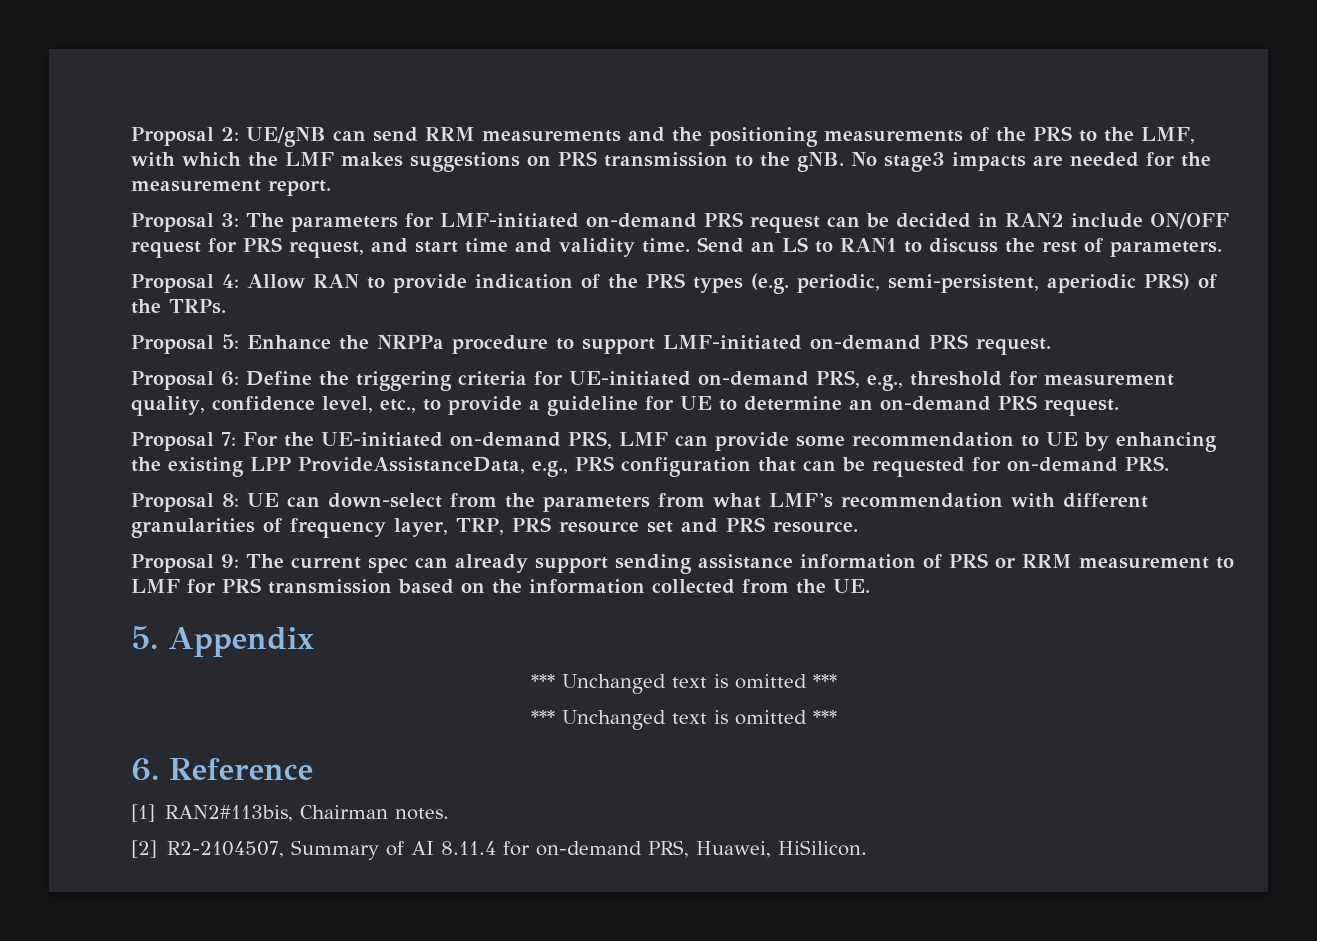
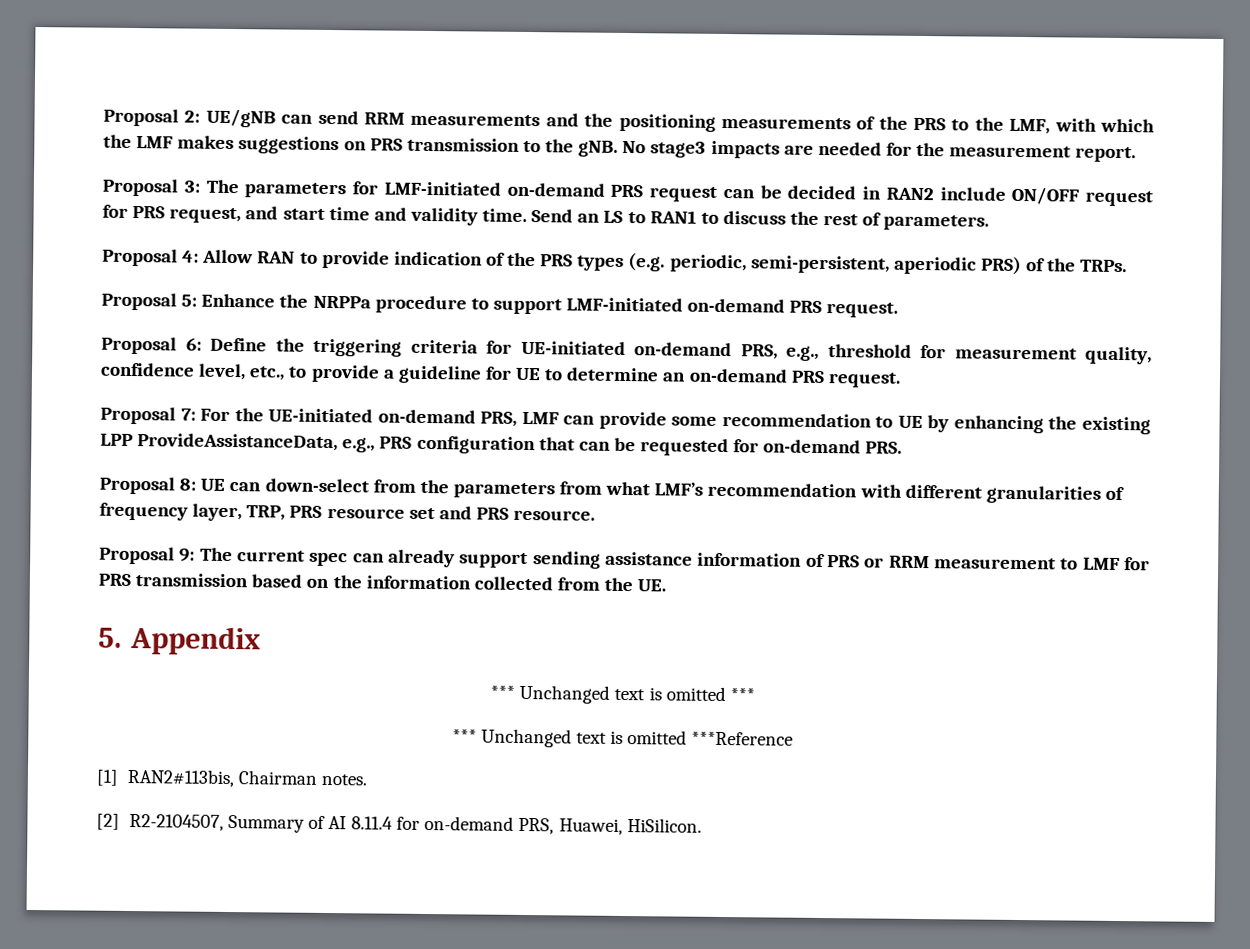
  5. Appendix
  *** Unchanged text is omitted ***
- *** Unchanged text is omitted ***
- 6. Reference
+ *** Unchanged text is omitted ***Reference

